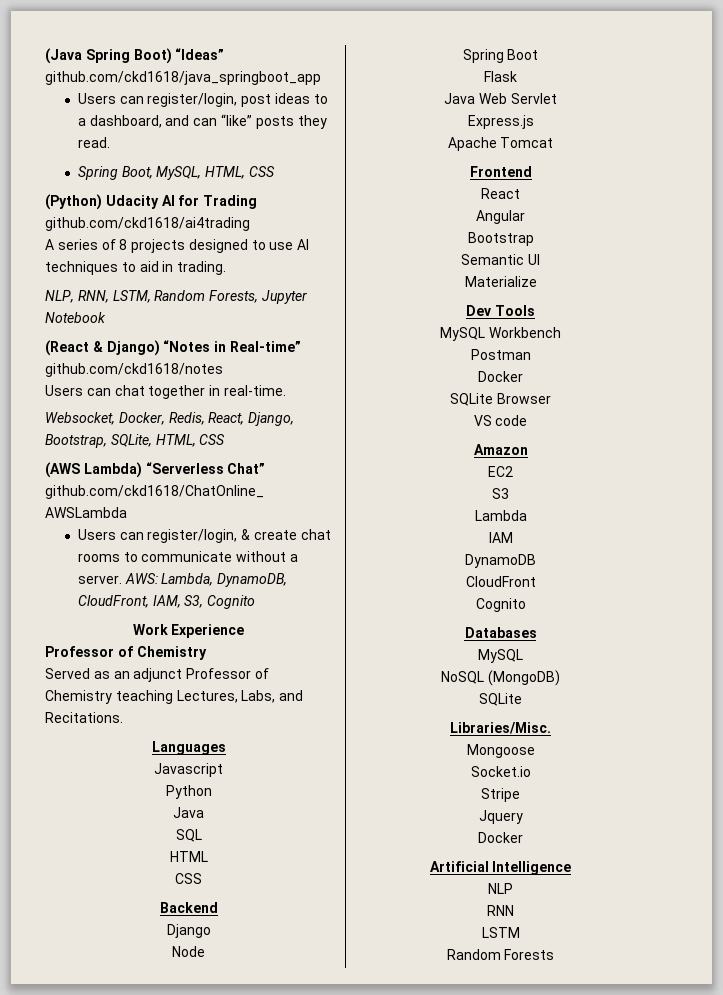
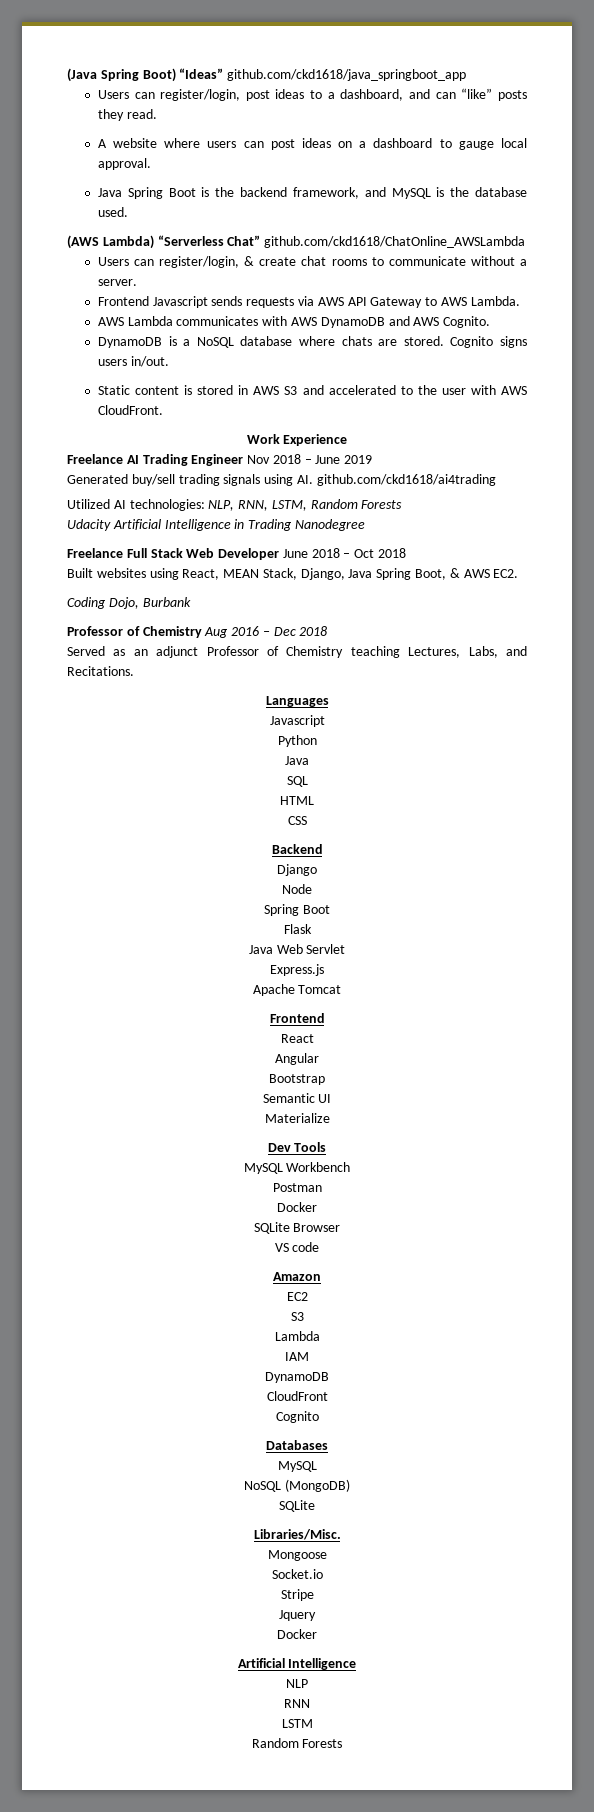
- Spring Boot, MySQL, HTML, CSS
- (Python) Udacity AI for Trading github.com/ckd1618/ai4trading
- A series of 8 projects designed to use AI techniques to aid in trading.
- NLP, RNN, LSTM, Random Forests, Jupyter Notebook
- (React & Django) “Notes in Real-time” github.com/ckd1618/notes
- Users can chat together in real-time.
- Websocket, Docker, Redis, React, Django, Bootstrap, SQLite, HTML, CSS
+ A website where users can post ideas on a dashboard to gauge local approval.
+ Java Spring Boot is the backend framework, and MySQL is the database used.
- Users can register/login, & create chat rooms to communicate without a server. AWS: Lambda, DynamoDB, CloudFront, IAM, S3, Cognito
+ Users can register/login, & create chat rooms to communicate without a server.
+ Frontend Javascript sends requests via AWS API Gateway to AWS Lambda.
+ AWS Lambda communicates with AWS DynamoDB and AWS Cognito.
+ DynamoDB is a NoSQL database where chats are stored. Cognito signs users in/out.
+ Static content is stored in AWS S3 and accelerated to the user with AWS CloudFront.
  Work Experience
- Professor of Chemistry
+ Freelance AI Trading Engineer Nov 2018 – June 2019
+ Generated buy/sell trading signals using AI. github.com/ckd1618/ai4trading
+ Utilized AI technologies: NLP, RNN, LSTM, Random Forests
+ Udacity Artificial Intelligence in Trading Nanodegree
+ Freelance Full Stack Web Developer June 2018 – Oct 2018
+ Built websites using React, MEAN Stack, Django, Java Spring Boot, & AWS EC2.
+ Coding Dojo, Burbank
+ Professor of Chemistry Aug 2016 – Dec 2018

